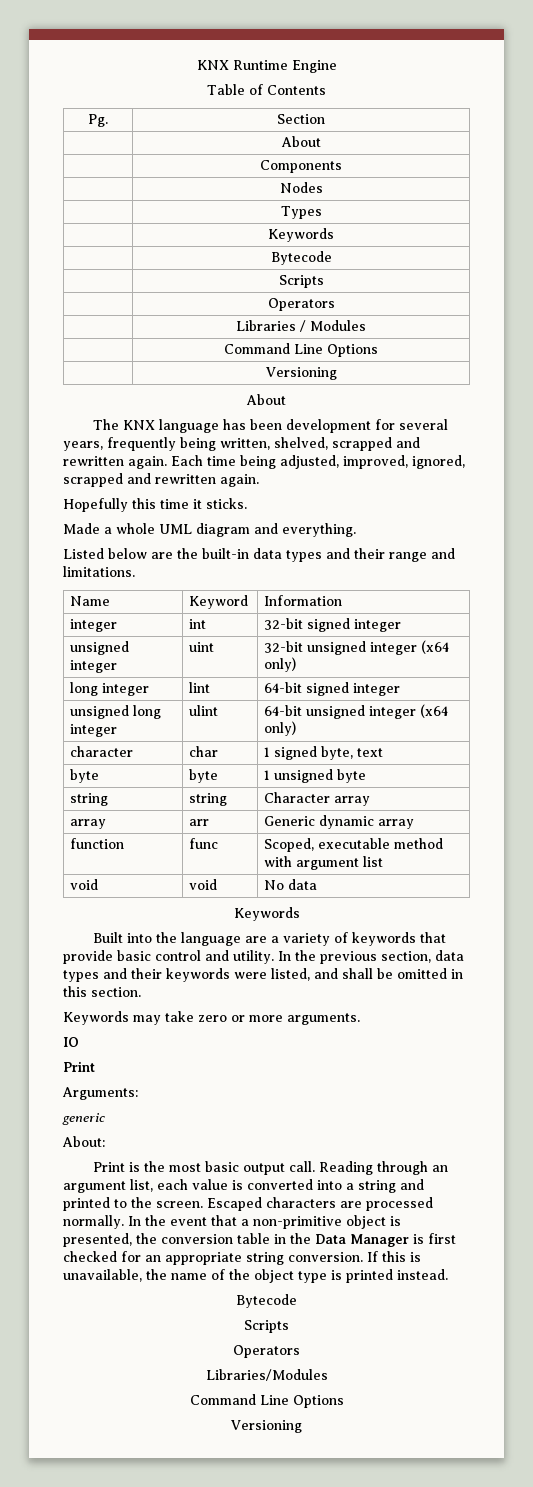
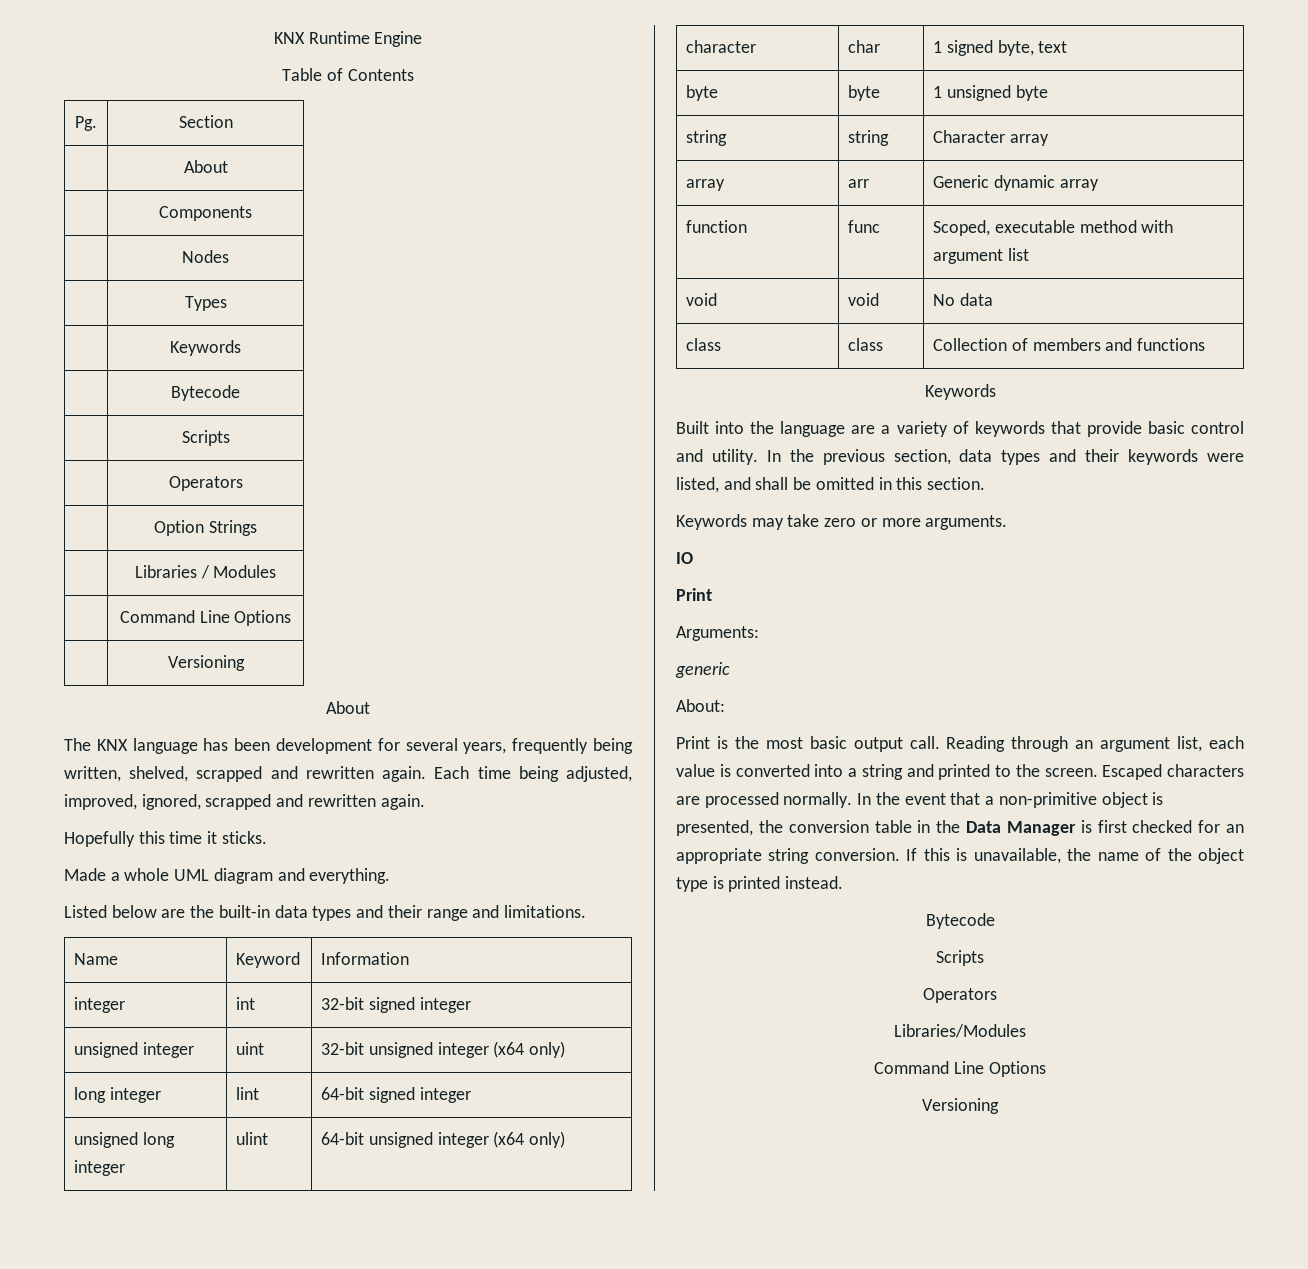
+ | Option Strings
+ class | class | Collection of members and functions

